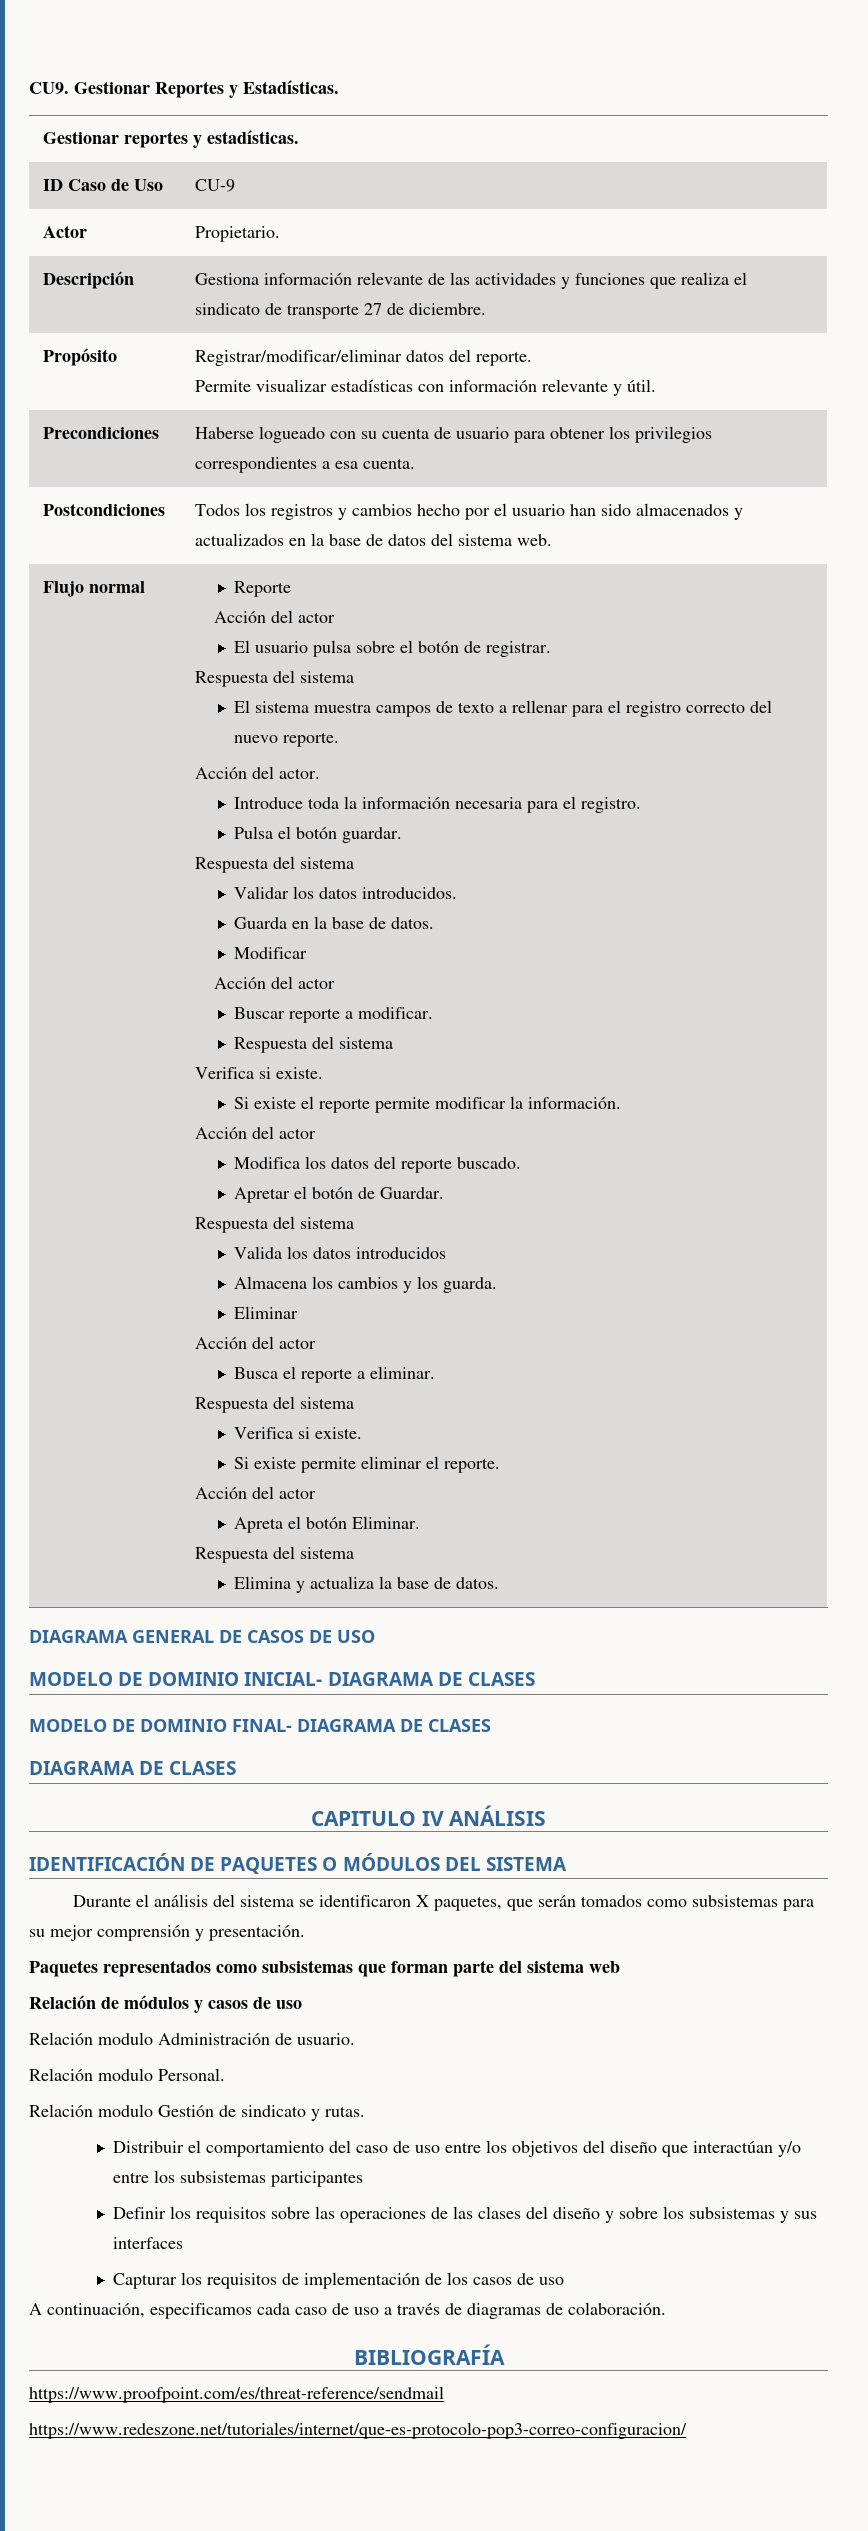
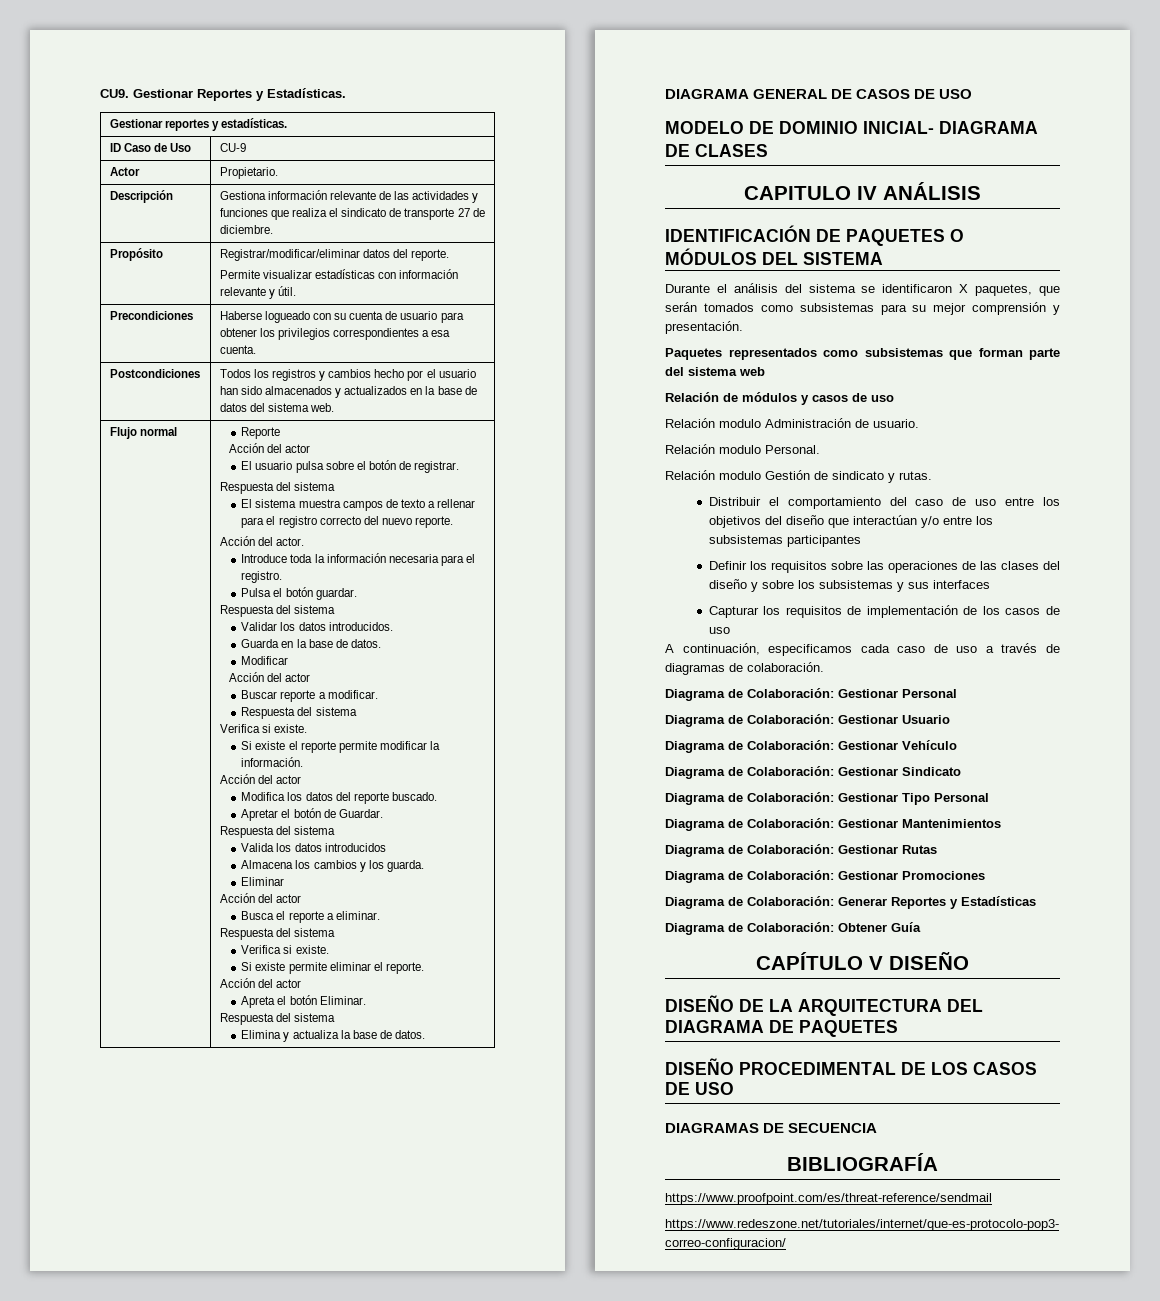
- MODELO DE DOMINIO FINAL- DIAGRAMA DE CLASES
- DIAGRAMA DE CLASES
+ Diagrama de Colaboración: Gestionar Personal
+ Diagrama de Colaboración: Gestionar Usuario
+ Diagrama de Colaboración: Gestionar Vehículo
+ Diagrama de Colaboración: Gestionar Sindicato
+ Diagrama de Colaboración: Gestionar Tipo Personal
+ Diagrama de Colaboración: Gestionar Mantenimientos
+ Diagrama de Colaboración: Gestionar Rutas
+ Diagrama de Colaboración: Gestionar Promociones
+ Diagrama de Colaboración: Generar Reportes y Estadísticas
+ Diagrama de Colaboración: Obtener Guía
+ CAPÍTULO V DISEÑO
+ DISEÑO DE LA ARQUITECTURA DEL DIAGRAMA DE PAQUETES
+ DISEÑO PROCEDIMENTAL DE LOS CASOS DE USO
+ DIAGRAMAS DE SECUENCIA

